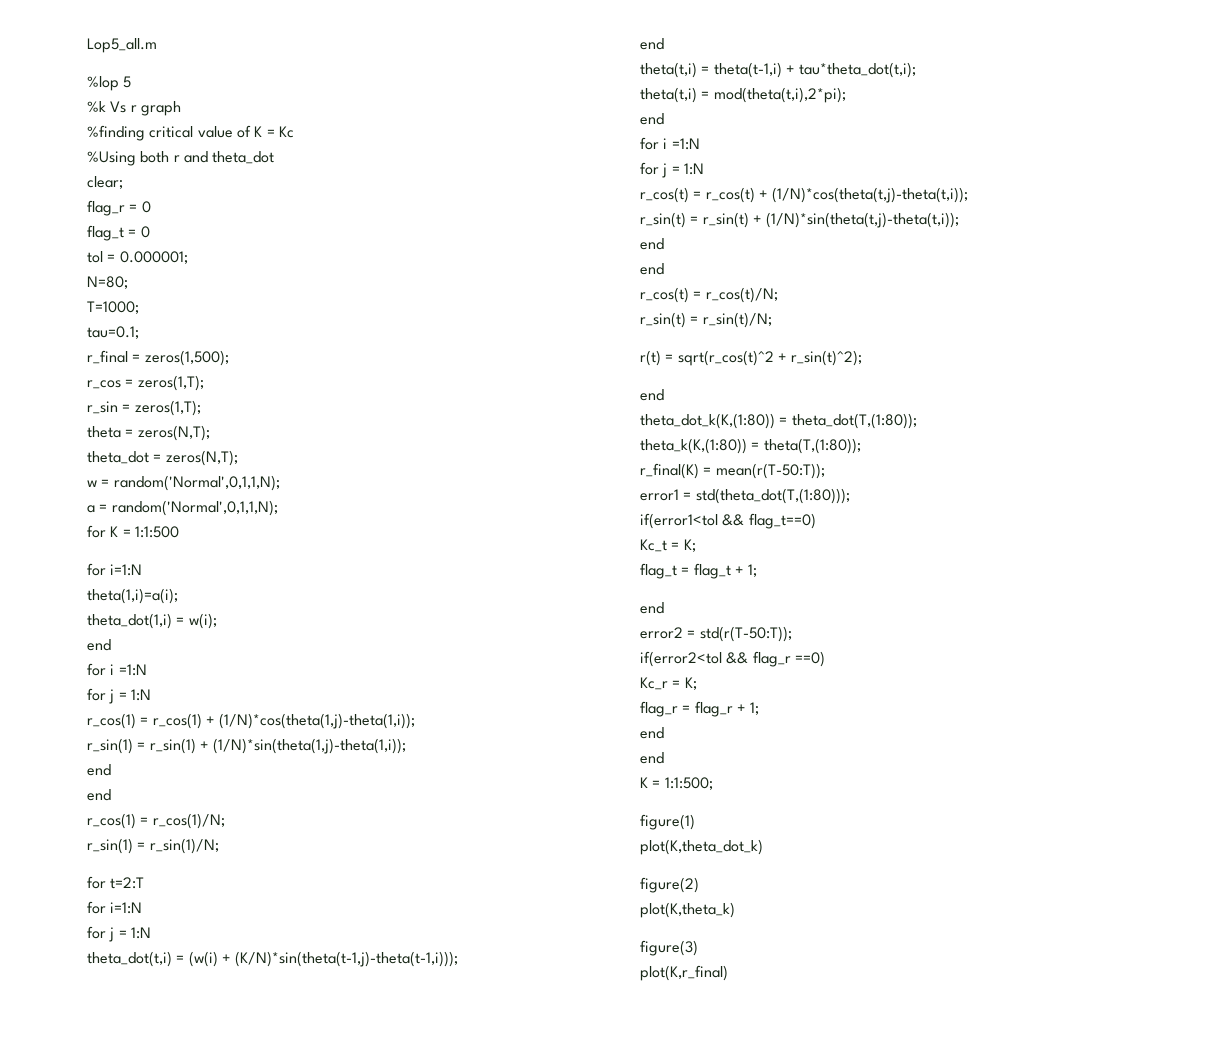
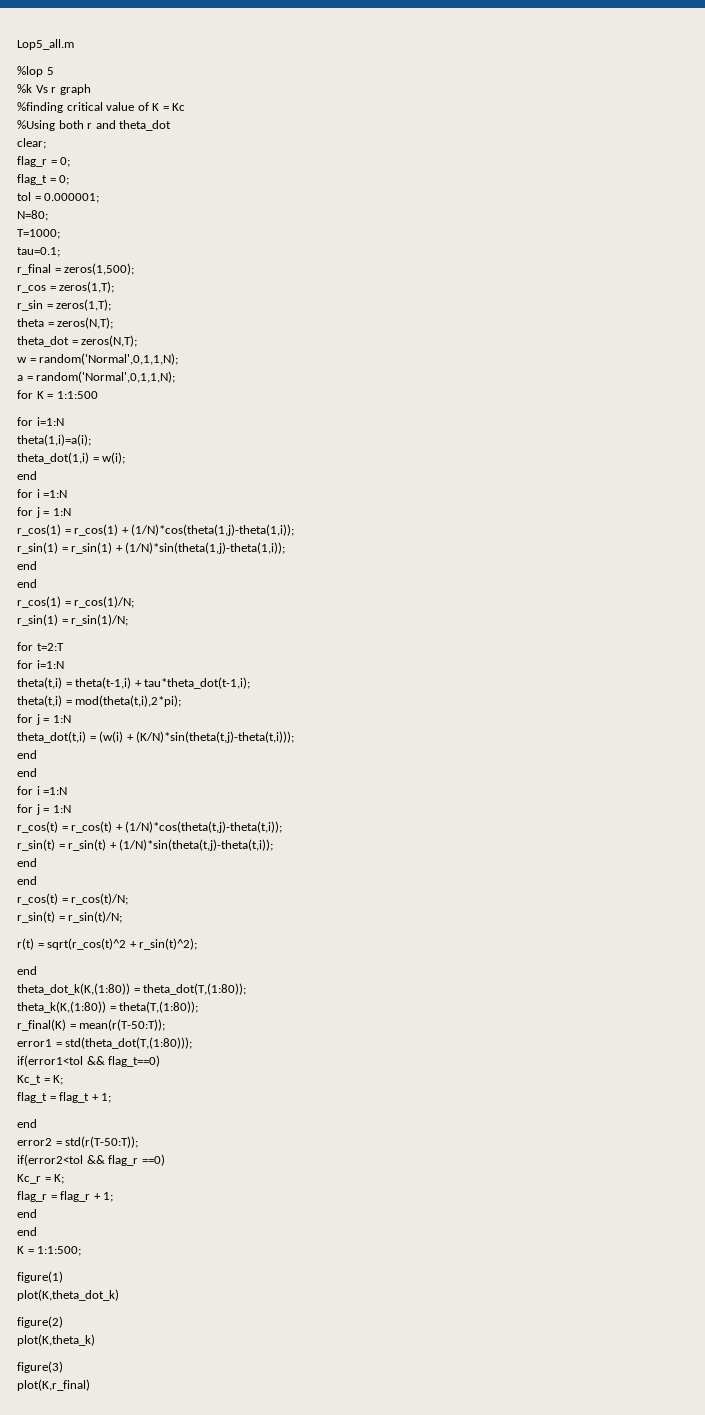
- flag_r = 0
- flag_t = 0
+ flag_r = 0;
+ flag_t = 0;
+ theta(t,i) = theta(t-1,i) + tau*theta_dot(t-1,i);
+ theta(t,i) = mod(theta(t,i),2*pi);
- theta_dot(t,i) = (w(i) + (K/N)*sin(theta(t-1,j)-theta(t-1,i)));
+ theta_dot(t,i) = (w(i) + (K/N)*sin(theta(t,j)-theta(t,i)));
  end
- theta(t,i) = theta(t-1,i) + tau*theta_dot(t,i);
- theta(t,i) = mod(theta(t,i),2*pi);

